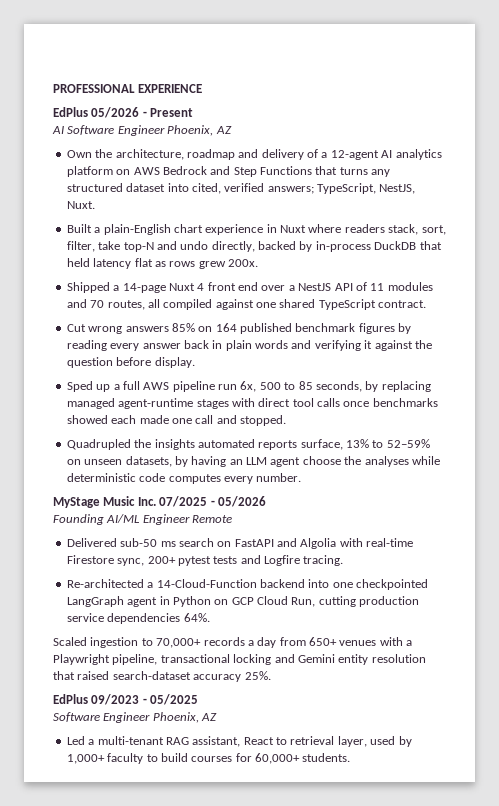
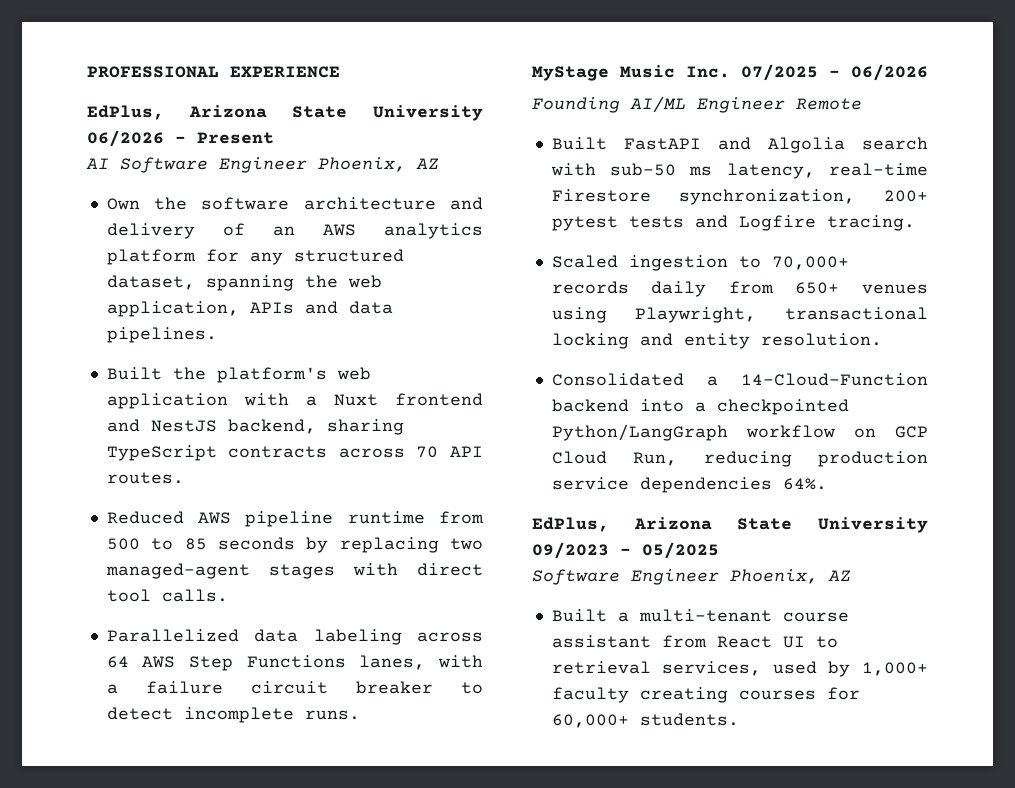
- EdPlus 05/2026 - Present
+ EdPlus, Arizona State University 06/2026 - Present
- Own the architecture, roadmap and delivery of a 12-agent AI analytics platform on AWS Bedrock and Step Functions that turns any structured dataset into cited, verified answers; TypeScript, NestJS, Nuxt.
- Built a plain-English chart experience in Nuxt where readers stack, sort, filter, take top-N and undo directly, backed by in-process DuckDB that held latency flat as rows grew 200x.
- Shipped a 14-page Nuxt 4 front end over a NestJS API of 11 modules and 70 routes, all compiled against one shared TypeScript contract.
- Cut wrong answers 85% on 164 published benchmark figures by reading every answer back in plain words and verifying it against the question before display.
- Sped up a full AWS pipeline run 6x, 500 to 85 seconds, by replacing managed agent-runtime stages with direct tool calls once benchmarks showed each made one call and stopped.
- Quadrupled the insights automated reports surface, 13% to 52–59% on unseen datasets, by having an LLM agent choose the analyses while deterministic code computes every number.
+ Own the software architecture and delivery of an AWS analytics platform for any structured dataset, spanning the web application, APIs and data pipelines.
+ Built the platform's web application with a Nuxt frontend and NestJS backend, sharing TypeScript contracts across 70 API routes.
+ Reduced AWS pipeline runtime from 500 to 85 seconds by replacing two managed-agent stages with direct tool calls.
+ Parallelized data labeling across 64 AWS Step Functions lanes, with a failure circuit breaker to detect incomplete runs.
- MyStage Music Inc. 07/2025 - 05/2026
+ MyStage Music Inc. 07/2025 - 06/2026
- Delivered sub-50 ms search on FastAPI and Algolia with real-time Firestore sync, 200+ pytest tests and Logfire tracing.
+ Built FastAPI and Algolia search with sub-50 ms latency, real-time Firestore synchronization, 200+ pytest tests and Logfire tracing.
- Re-architected a 14-Cloud-Function backend into one checkpointed LangGraph agent in Python on GCP Cloud Run, cutting production service dependencies 64%.
+ Scaled ingestion to 70,000+ records daily from 650+ venues using Playwright, transactional locking and entity resolution.
+ Consolidated a 14-Cloud-Function backend into a checkpointed Python/LangGraph workflow on GCP Cloud Run, reducing production service dependencies 64%.
- Scaled ingestion to 70,000+ records a day from 650+ venues with a Playwright pipeline, transactional locking and Gemini entity resolution that raised search-dataset accuracy 25%.
- EdPlus 09/2023 - 05/2025
+ EdPlus, Arizona State University 09/2023 - 05/2025
- Led a multi-tenant RAG assistant, React to retrieval layer, used by 1,000+ faculty to build courses for 60,000+ students.
+ Built a multi-tenant course assistant from React UI to retrieval services, used by 1,000+ faculty creating courses for 60,000+ students.

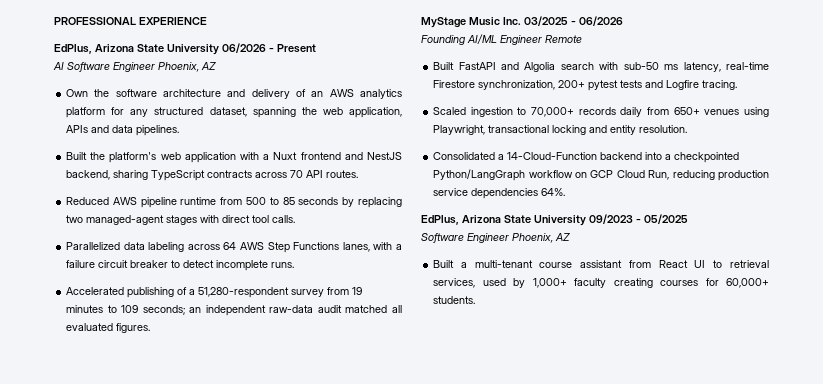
+ Accelerated publishing of a 51,280-respondent survey from 19 minutes to 109 seconds; an independent raw-data audit matched all evaluated figures.
- MyStage Music Inc. 07/2025 - 06/2026
+ MyStage Music Inc. 03/2025 - 06/2026

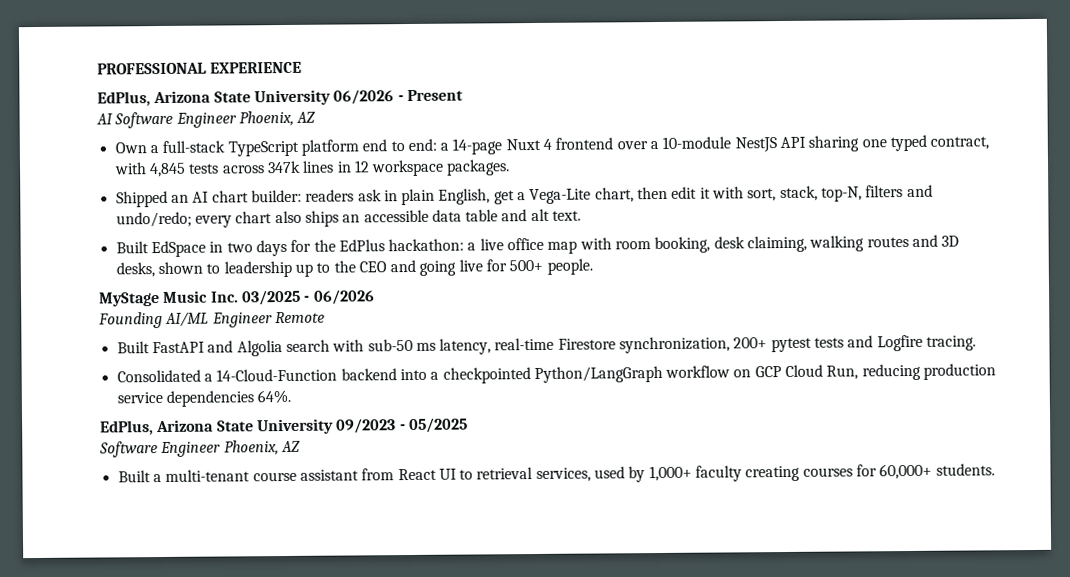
- Own the software architecture and delivery of an AWS analytics platform for any structured dataset, spanning the web application, APIs and data pipelines.
- Built the platform's web application with a Nuxt frontend and NestJS backend, sharing TypeScript contracts across 70 API routes.
- Reduced AWS pipeline runtime from 500 to 85 seconds by replacing two managed-agent stages with direct tool calls.
- Parallelized data labeling across 64 AWS Step Functions lanes, with a failure circuit breaker to detect incomplete runs.
- Accelerated publishing of a 51,280-respondent survey from 19 minutes to 109 seconds; an independent raw-data audit matched all evaluated figures.
+ Own a full-stack TypeScript platform end to end: a 14-page Nuxt 4 frontend over a 10-module NestJS API sharing one typed contract, with 4,845 tests across 347k lines in 12 workspace packages.
+ Shipped an AI chart builder: readers ask in plain English, get a Vega-Lite chart, then edit it with sort, stack, top-N, filters and undo/redo; every chart also ships an accessible data table and alt text.
+ Built EdSpace in two days for the EdPlus hackathon: a live office map with room booking, desk claiming, walking routes and 3D desks, shown to leadership up to the CEO and going live for 500+ people.
- Scaled ingestion to 70,000+ records daily from 650+ venues using Playwright, transactional locking and entity resolution.

